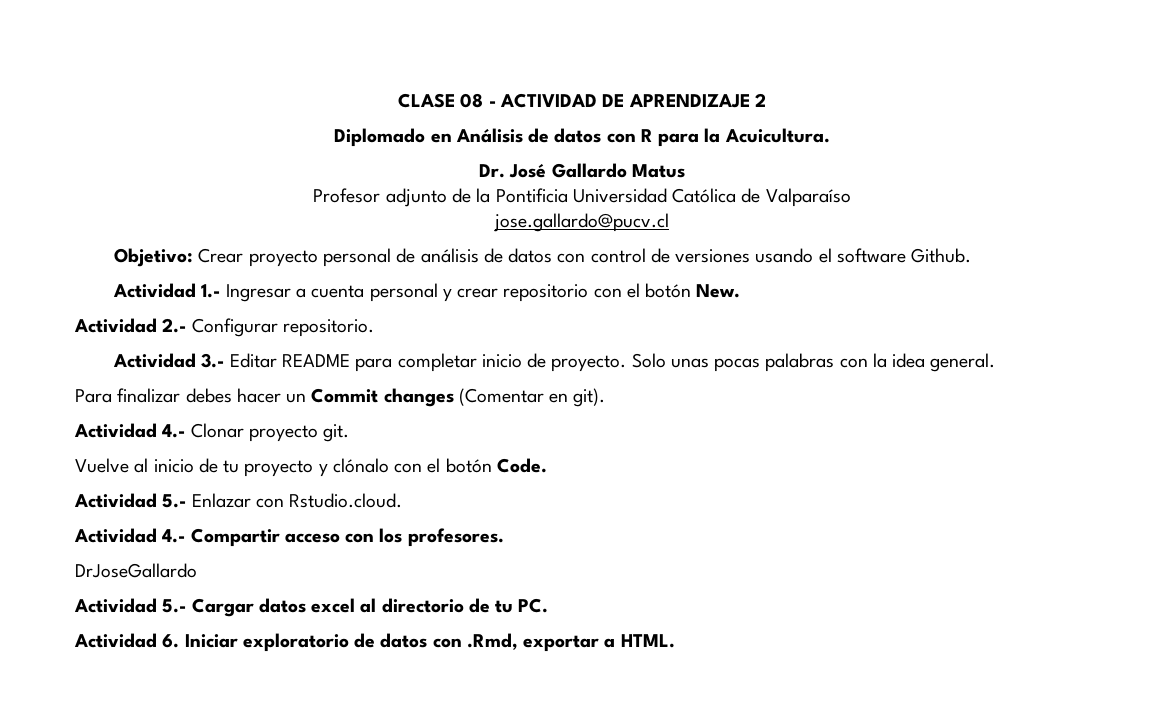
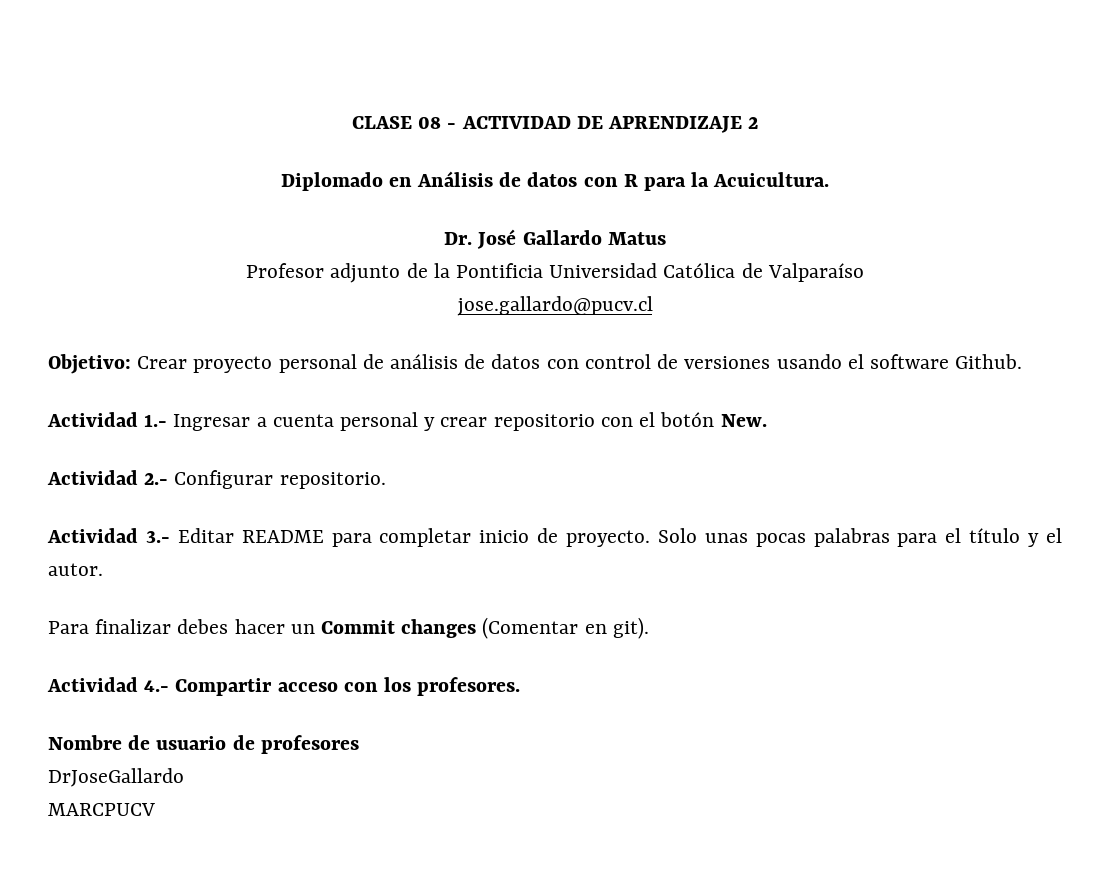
- Solo unas pocas palabras con la idea general.
+ Solo unas pocas palabras para el título y el autor.
- Actividad 4.- Clonar proyecto git.
- Vuelve al inicio de tu proyecto y clónalo con el botón Code.
- Actividad 5.- Enlazar con Rstudio.cloud.
+ Nombre de usuario de profesores
  DrJoseGallardo
- Actividad 5.- Cargar datos excel al directorio de tu PC.
- Actividad 6. Iniciar exploratorio de datos con .Rmd, exportar a HTML.
+ MARCPUCV

